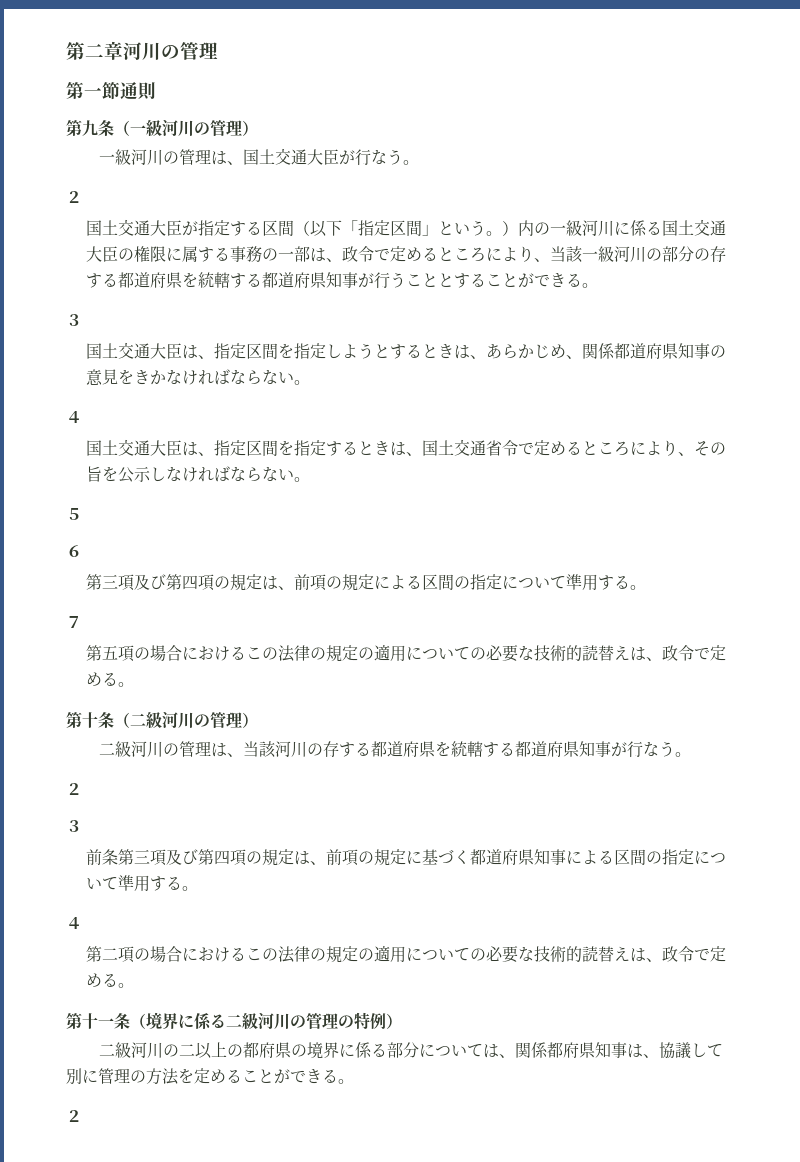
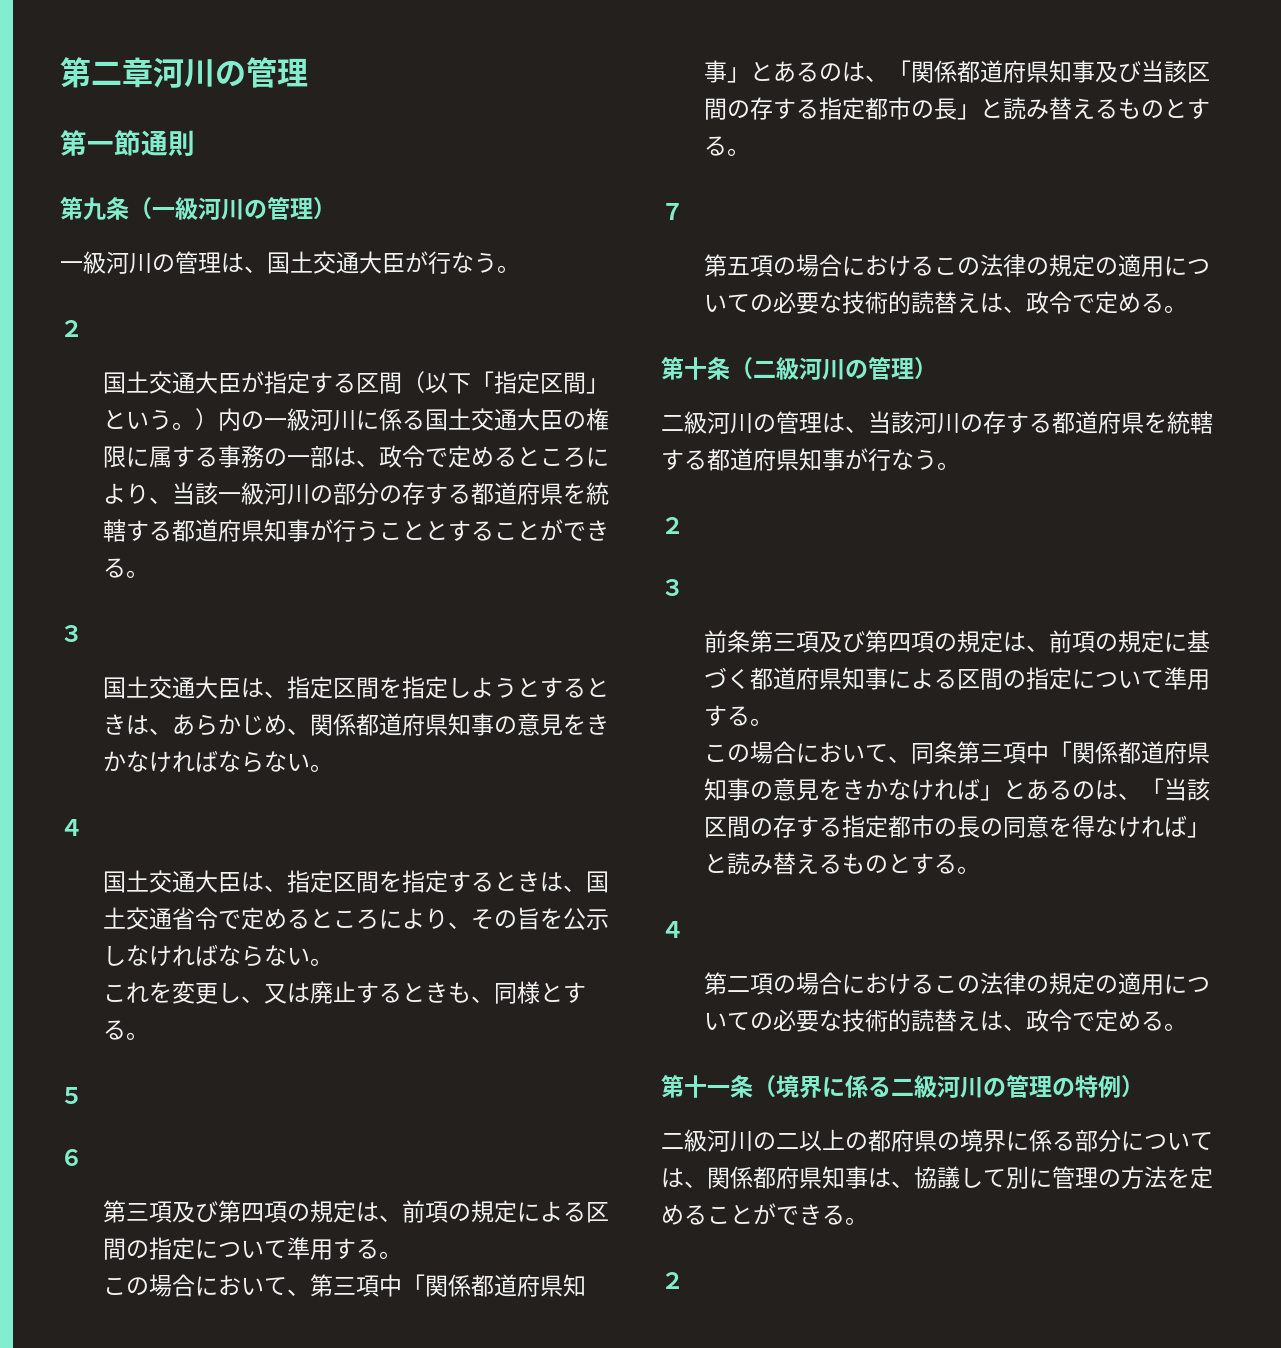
+ これを変更し、又は廃止するときも、同様とする。
+ この場合において、第三項中「関係都道府県知事」とあるのは、「関係都道府県知事及び当該区間の存する指定都市の長」と読み替えるものとする。
+ この場合において、同条第三項中「関係都道府県知事の意見をきかなければ」とあるのは、「当該区間の存する指定都市の長の同意を得なければ」と読み替えるものとする。

